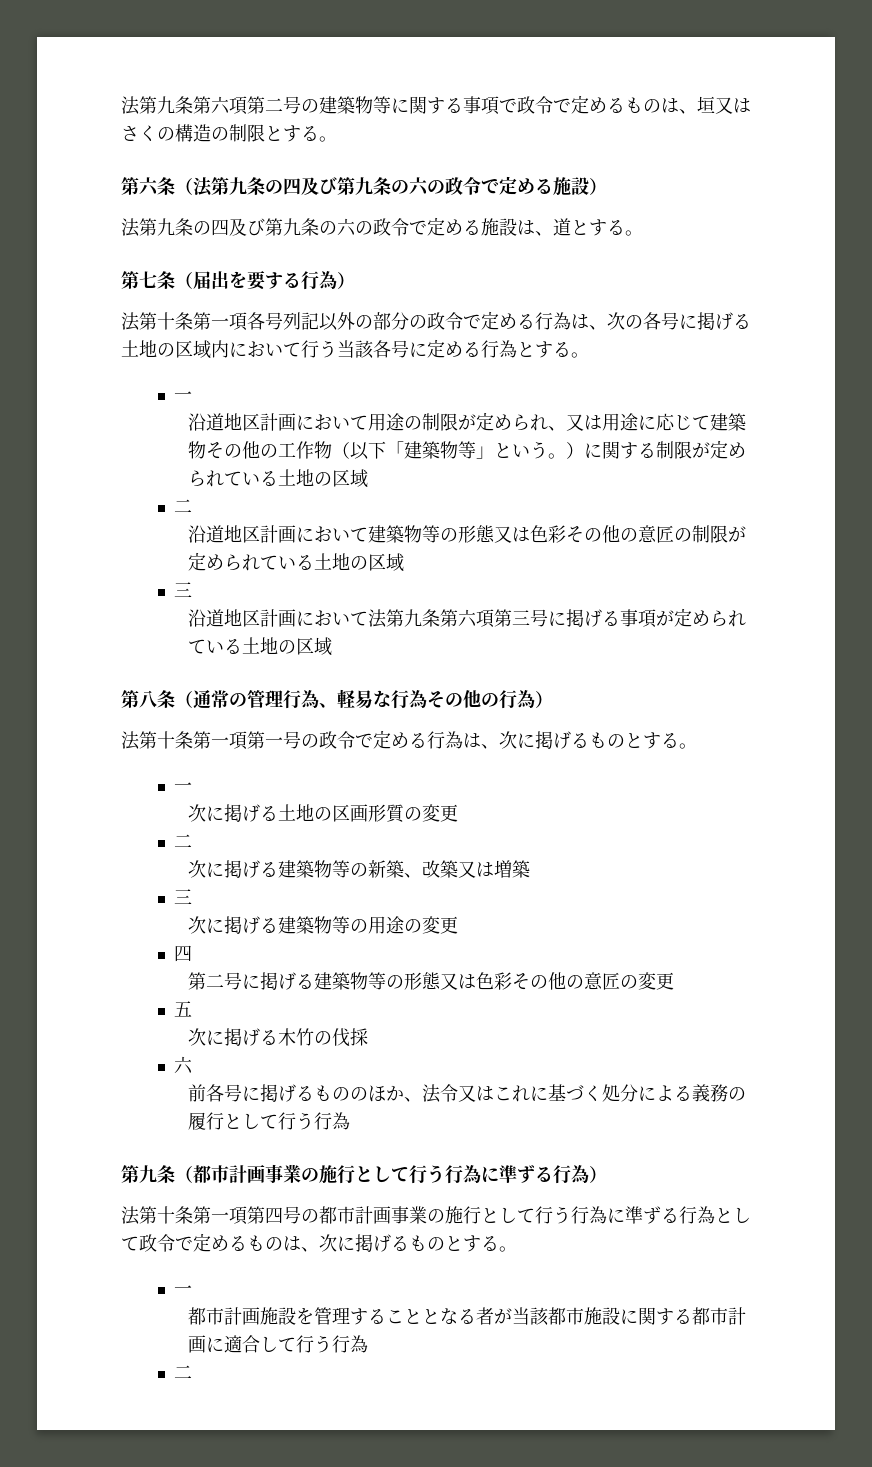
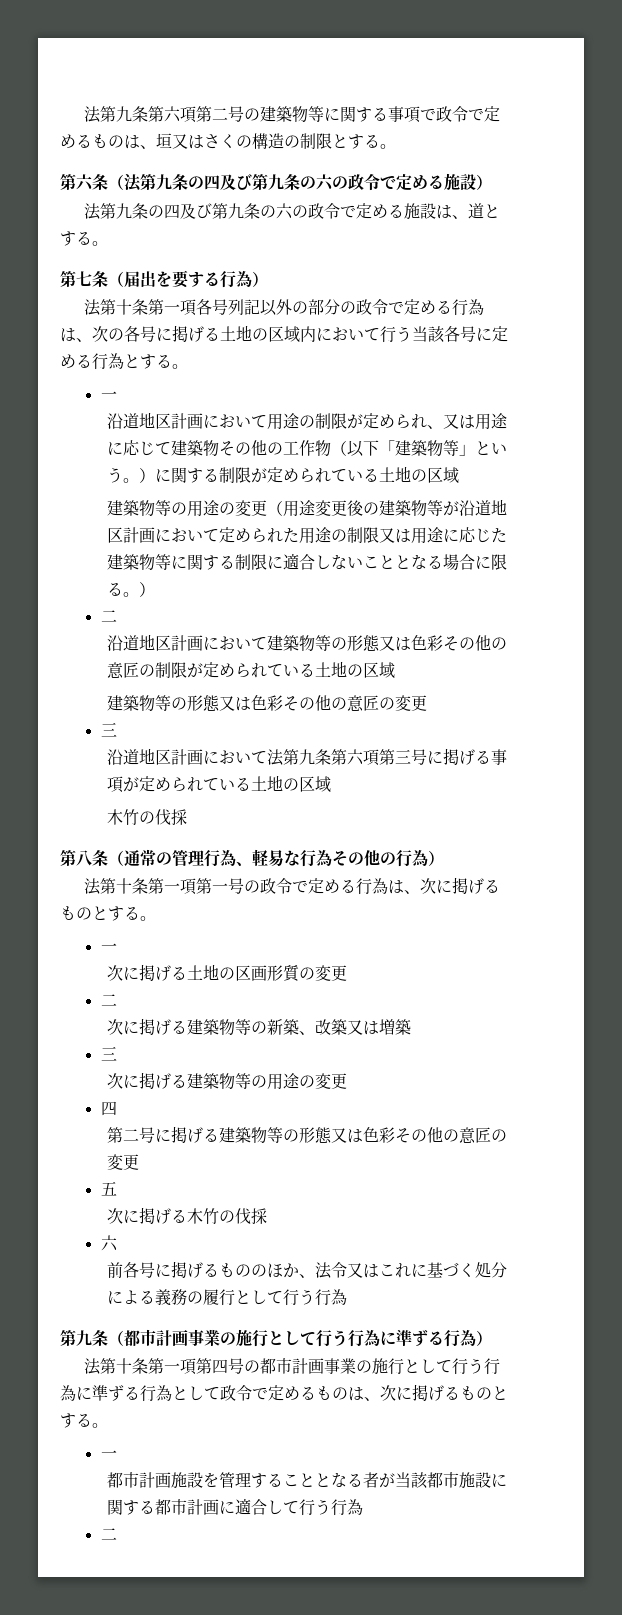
+ 建築物等の用途の変更（用途変更後の建築物等が沿道地区計画において定められた用途の制限又は用途に応じた建築物等に関する制限に適合しないこととなる場合に限る。）
  沿道地区計画において建築物等の形態又は色彩その他の意匠の制限が定められている土地の区域
+ 建築物等の形態又は色彩その他の意匠の変更
  沿道地区計画において法第九条第六項第三号に掲げる事項が定められている土地の区域
+ 木竹の伐採

